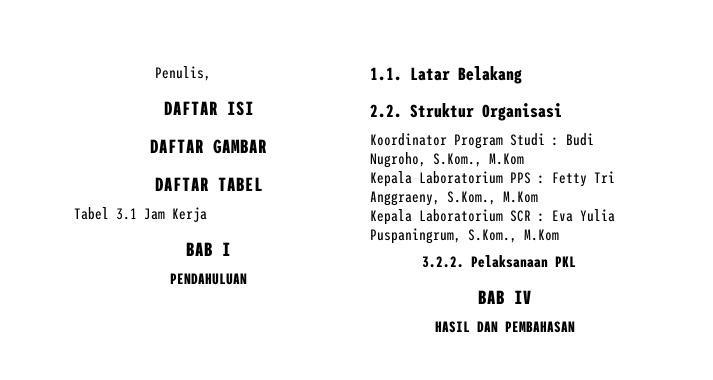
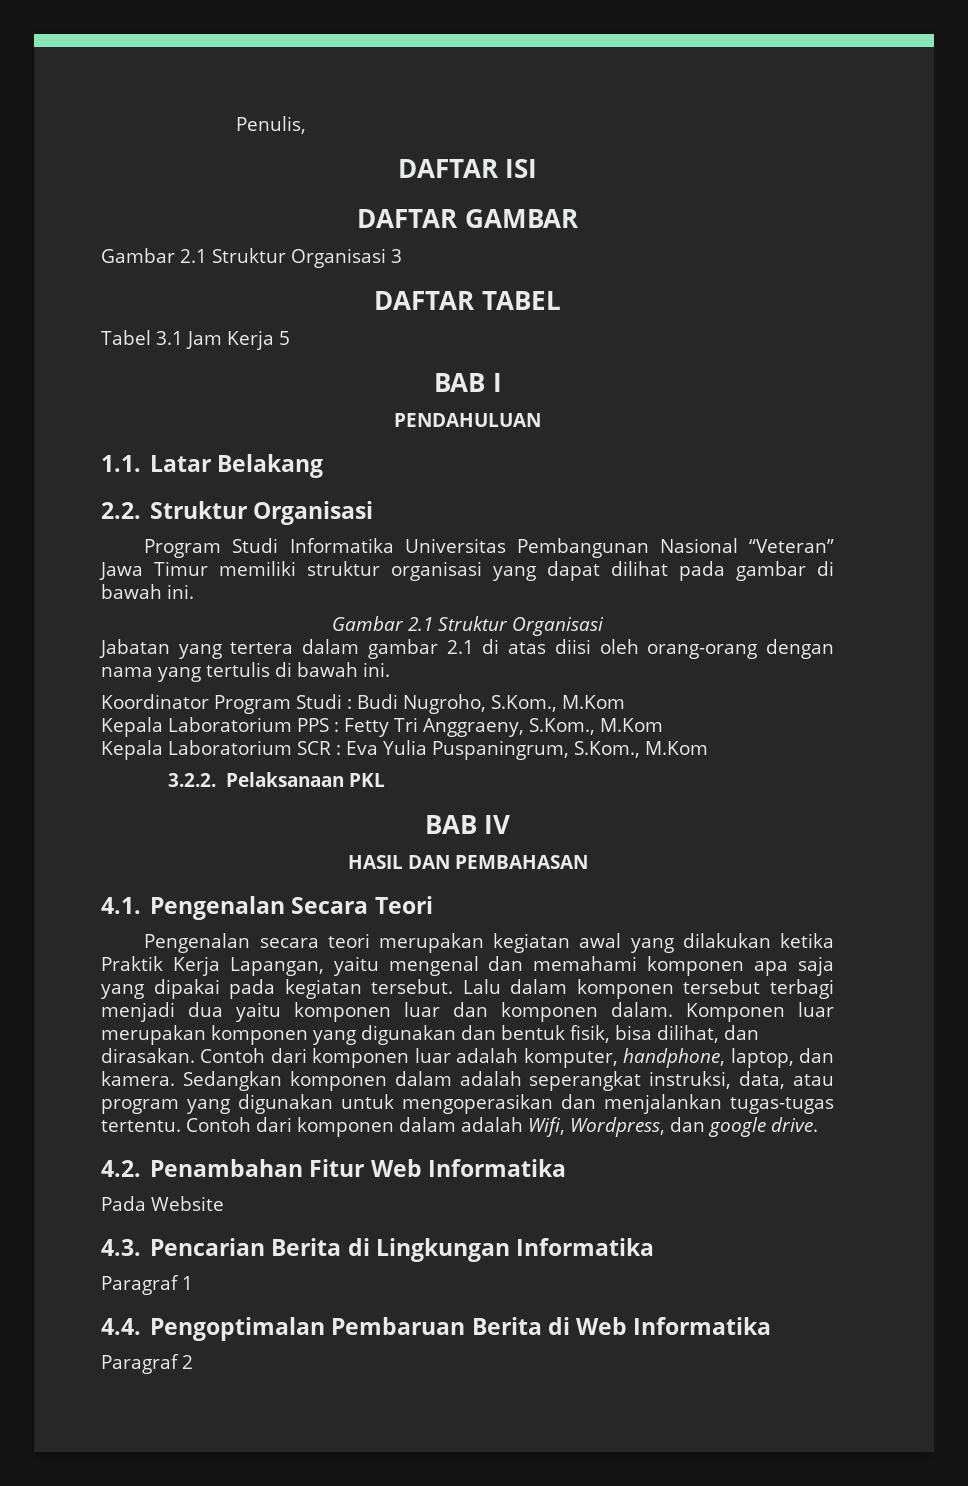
+ Gambar 2.1 Struktur Organisasi 3
- Tabel 3.1 Jam Kerja
+ Tabel 3.1 Jam Kerja 5
+ Program Studi Informatika Universitas Pembangunan Nasional “Veteran” Jawa Timur memiliki struktur organisasi yang dapat dilihat pada gambar di bawah ini.
+ Gambar 2.1 Struktur Organisasi
+ Jabatan yang tertera dalam gambar 2.1 di atas diisi oleh orang-orang dengan nama yang tertulis di bawah ini.
+ 4.1. Pengenalan Secara Teori
+ Pengenalan secara teori merupakan kegiatan awal yang dilakukan ketika Praktik Kerja Lapangan, yaitu mengenal dan memahami komponen apa saja yang dipakai pada kegiatan tersebut. Lalu dalam komponen tersebut terbagi menjadi dua yaitu komponen luar dan komponen dalam. Komponen luar merupakan komponen yang digunakan dan bentuk fisik, bisa dilihat, dan dirasakan. Contoh dari komponen luar adalah komputer, handphone, laptop, dan kamera. Sedangkan komponen dalam adalah seperangkat instruksi, data, atau program yang digunakan untuk mengoperasikan dan menjalankan tugas-tugas tertentu. Contoh dari komponen dalam adalah Wifi, Wordpress, dan google drive.
+ 4.2. Penambahan Fitur Web Informatika
+ Pada Website
+ 4.3. Pencarian Berita di Lingkungan Informatika
+ Paragraf 1
+ 4.4. Pengoptimalan Pembaruan Berita di Web Informatika
+ Paragraf 2

